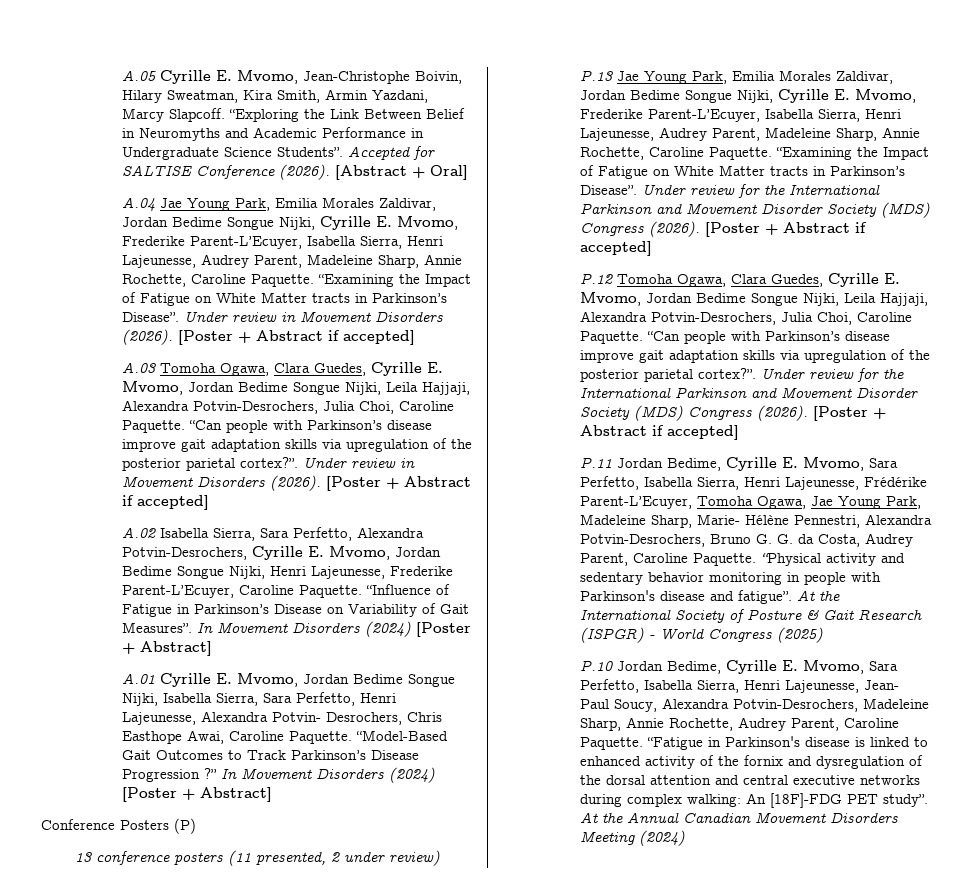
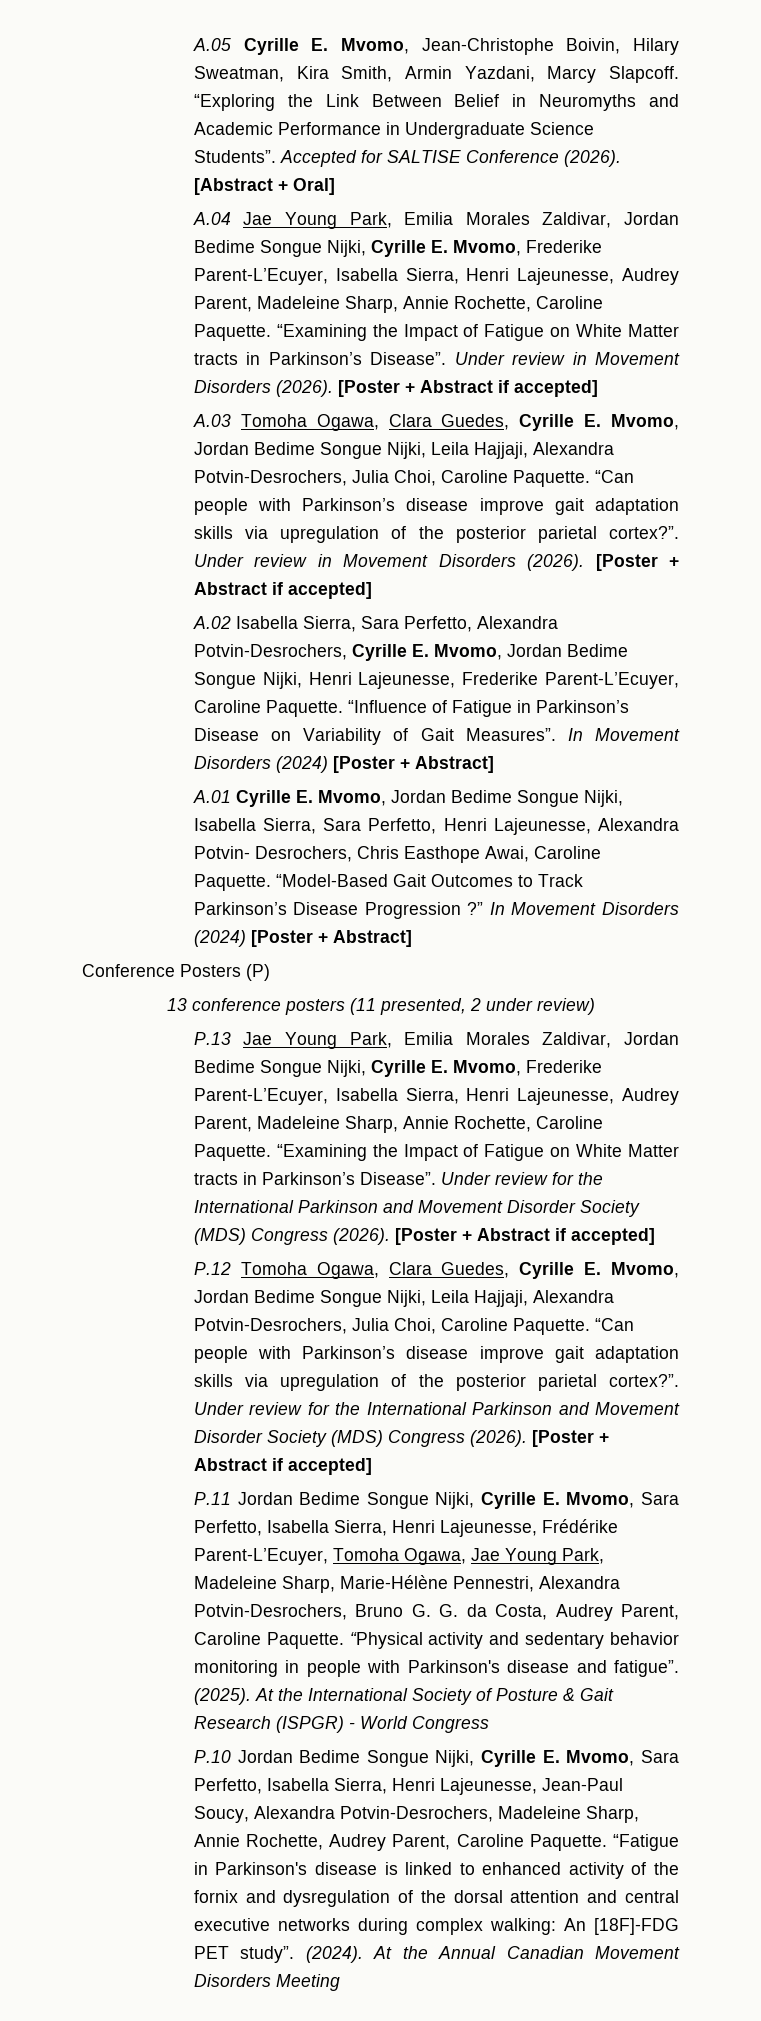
- P.11 Jordan Bedime, Cyrille E. Mvomo, Sara Perfetto, Isabella Sierra, Henri Lajeunesse, Frédérike Parent-L’Ecuyer, Tomoha Ogawa, Jae Young Park, Madeleine Sharp, Marie- Hélène Pennestri, Alexandra Potvin-Desrochers, Bruno G. G. da Costa, Audrey Parent, Caroline Paquette.
+ P.11 Jordan Bedime Songue Nijki, Cyrille E. Mvomo, Sara Perfetto, Isabella Sierra, Henri Lajeunesse, Frédérike Parent-L’Ecuyer, Tomoha Ogawa, Jae Young Park, Madeleine Sharp, Marie-Hélène Pennestri, Alexandra Potvin-Desrochers, Bruno G. G. da Costa, Audrey Parent, Caroline Paquette.
+ (2025).
- At the International Society of Posture & Gait Research (ISPGR) - World Congress (2025)
+ At the International Society of Posture & Gait Research (ISPGR) - World Congress
- P.10 Jordan Bedime, Cyrille E. Mvomo, Sara Perfetto, Isabella Sierra, Henri Lajeunesse, Jean- Paul Soucy, Alexandra Potvin-Desrochers, Madeleine Sharp, Annie Rochette, Audrey Parent, Caroline Paquette.
+ P.10 Jordan Bedime Songue Nijki, Cyrille E. Mvomo, Sara Perfetto, Isabella Sierra, Henri Lajeunesse, Jean-Paul Soucy, Alexandra Potvin-Desrochers, Madeleine Sharp, Annie Rochette, Audrey Parent, Caroline Paquette.
+ (2024).
- At the Annual Canadian Movement Disorders Meeting (2024)
+ At the Annual Canadian Movement Disorders Meeting

